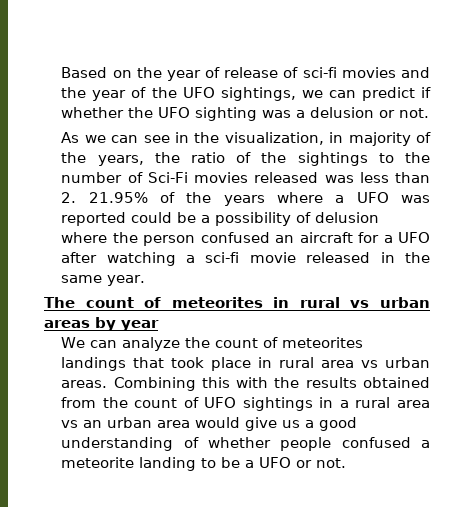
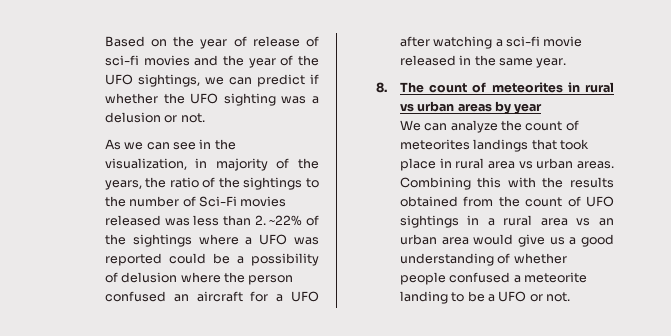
- As we can see in the visualization, in majority of the years, the ratio of the sightings to the number of Sci-Fi movies released was less than 2. 21.95% of the years where a UFO was reported could be a possibility of delusion where the person confused an aircraft for a UFO after watching a sci-fi movie released in the same year.
+ As we can see in the visualization, in majority of the years, the ratio of the sightings to the number of Sci-Fi movies released was less than 2. ~22% of the sightings where a UFO was reported could be a possibility of delusion where the person confused an aircraft for a UFO after watching a sci-fi movie released in the same year.
- The count of meteorites in rural vs urban areas by year
+ 8. The count of meteorites in rural vs urban areas by year

